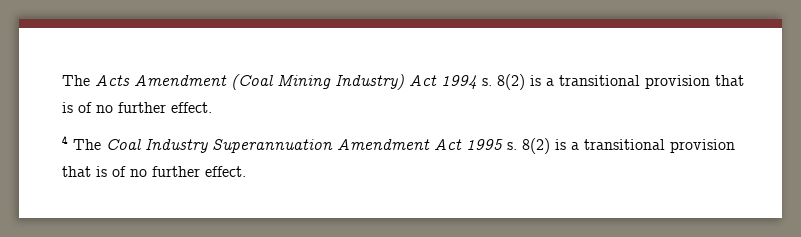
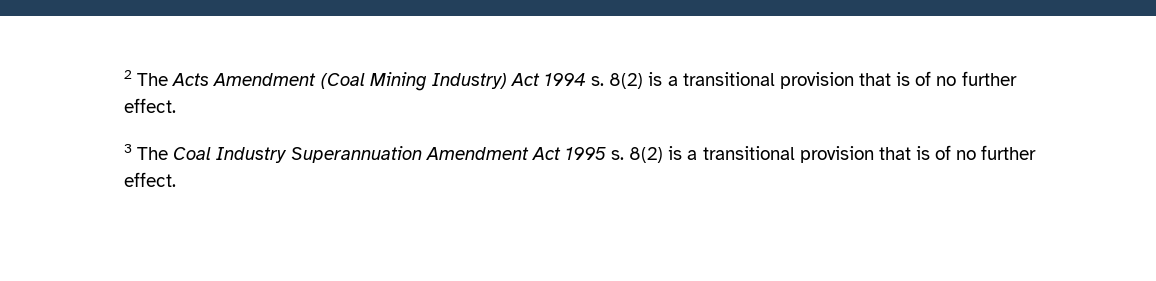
- The Acts Amendment (Coal Mining Industry) Act 1994 s.
+ 2 The Acts Amendment (Coal Mining Industry) Act 1994 s.
- 4 The Coal Industry Superannuation Amendment Act 1995 s.
+ 3 The Coal Industry Superannuation Amendment Act 1995 s.

